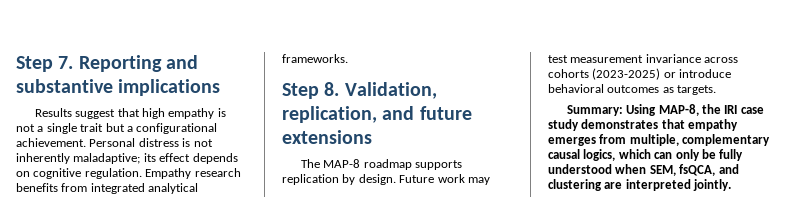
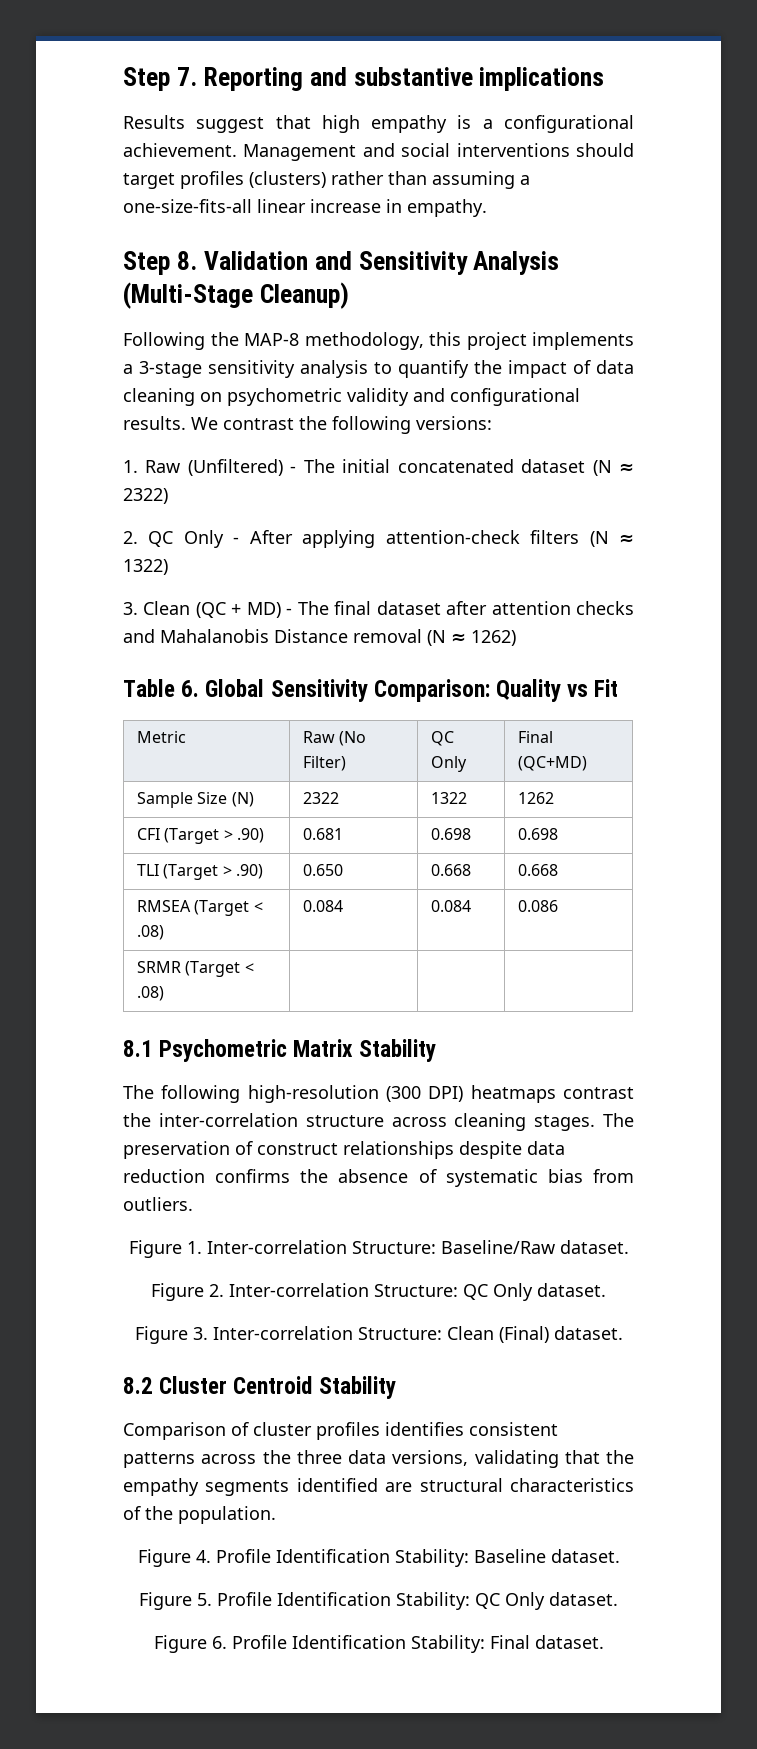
- Results suggest that high empathy is not a single trait but a configurational achievement. Personal distress is not inherently maladaptive; its effect depends on cognitive regulation. Empathy research benefits from integrated analytical frameworks.
- Step 8. Validation, replication, and future extensions
- The MAP-8 roadmap supports replication by design. Future work may test measurement invariance across cohorts (2023-2025) or introduce behavioral outcomes as targets.
- Summary: Using MAP-8, the IRI case study demonstrates that empathy emerges from multiple, complementary causal logics, which can only be fully understood when SEM, fsQCA, and clustering are interpreted jointly.
+ Results suggest that high empathy is a configurational achievement. Management and social interventions should target profiles (clusters) rather than assuming a one-size-fits-all linear increase in empathy.
+ Step 8. Validation and Sensitivity Analysis (Multi-Stage Cleanup)
+ Following the MAP-8 methodology, this project implements a 3-stage sensitivity analysis to quantify the impact of data cleaning on psychometric validity and configurational results. We contrast the following versions:
+ 1. Raw (Unfiltered) - The initial concatenated dataset (N ≈ 2322)
+ 2. QC Only - After applying attention-check filters (N ≈ 1322)
+ 3. Clean (QC + MD) - The final dataset after attention checks and Mahalanobis Distance removal (N ≈ 1262)
+ Table 6. Global Sensitivity Comparison: Quality vs Fit
+ Metric | Raw (No Filter) | QC Only | Final (QC+MD)
+ Sample Size (N) | 2322 | 1322 | 1262
+ CFI (Target > .90) | 0.681 | 0.698 | 0.698
+ TLI (Target > .90) | 0.650 | 0.668 | 0.668
+ RMSEA (Target < .08) | 0.084 | 0.084 | 0.086
+ SRMR (Target < .08) | | |
+ 8.1 Psychometric Matrix Stability
+ The following high-resolution (300 DPI) heatmaps contrast the inter-correlation structure across cleaning stages. The preservation of construct relationships despite data reduction confirms the absence of systematic bias from outliers.
+ Figure 1. Inter-correlation Structure: Baseline/Raw dataset.
+ Figure 2. Inter-correlation Structure: QC Only dataset.
+ Figure 3. Inter-correlation Structure: Clean (Final) dataset.
+ 8.2 Cluster Centroid Stability
+ Comparison of cluster profiles identifies consistent patterns across the three data versions, validating that the empathy segments identified are structural characteristics of the population.
+ Figure 4. Profile Identification Stability: Baseline dataset.
+ Figure 5. Profile Identification Stability: QC Only dataset.
+ Figure 6. Profile Identification Stability: Final dataset.

